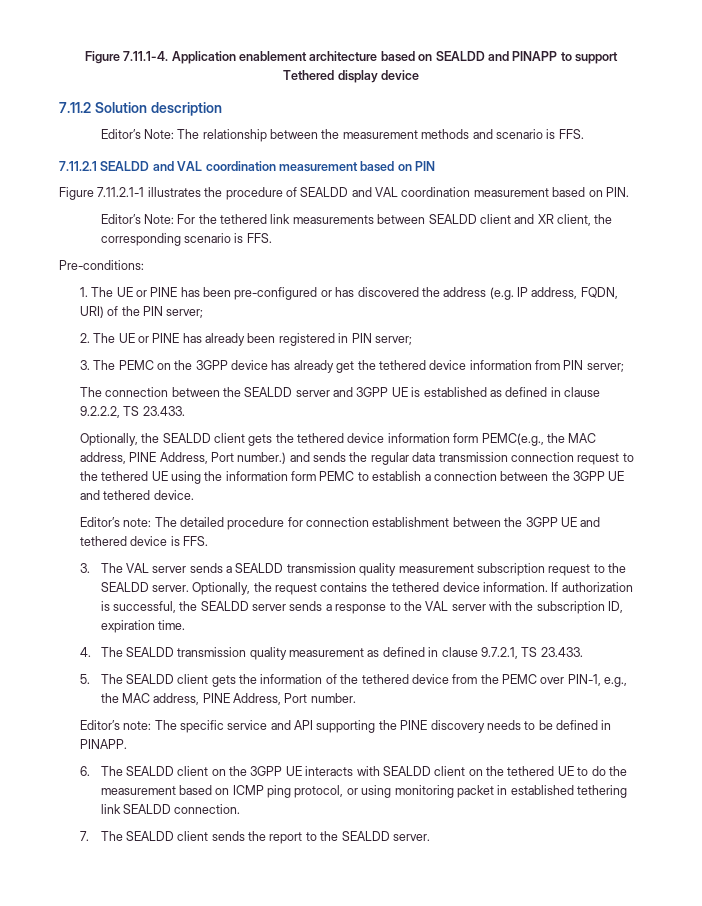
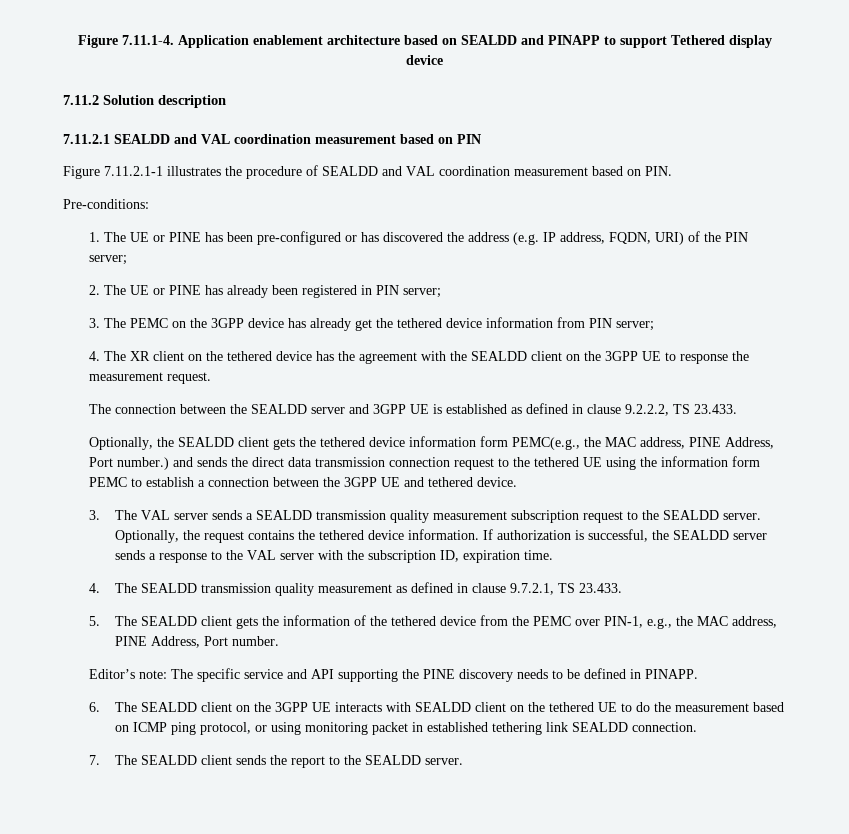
- Editor’s Note: The relationship between the measurement methods and scenario is FFS.
- Editor’s Note: For the tethered link measurements between SEALDD client and XR client, the corresponding scenario is FFS.
+ 4. The XR client on the tethered device has the agreement with the SEALDD client on the 3GPP UE to response the measurement request.
- Optionally, the SEALDD client gets the tethered device information form PEMC(e.g., the MAC address, PINE Address, Port number.) and sends the regular data transmission connection request to the tethered UE using the information form PEMC to establish a connection between the 3GPP UE and tethered device.
+ Optionally, the SEALDD client gets the tethered device information form PEMC(e.g., the MAC address, PINE Address, Port number.) and sends the direct data transmission connection request to the tethered UE using the information form PEMC to establish a connection between the 3GPP UE and tethered device.
- Editor’s note: The detailed procedure for connection establishment between the 3GPP UE and tethered device is FFS.

